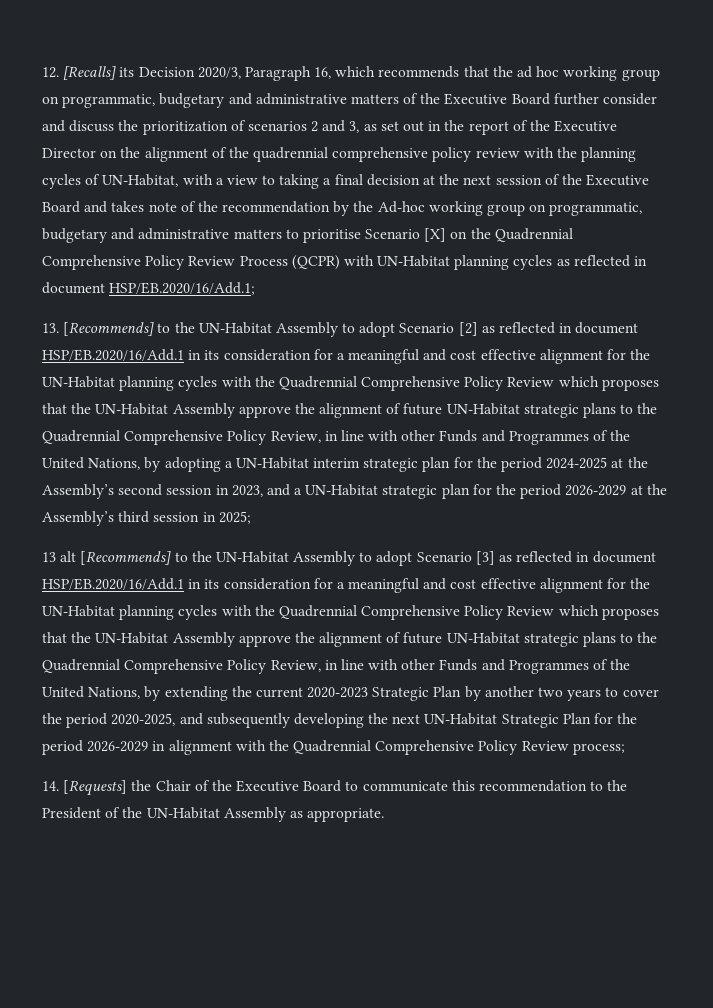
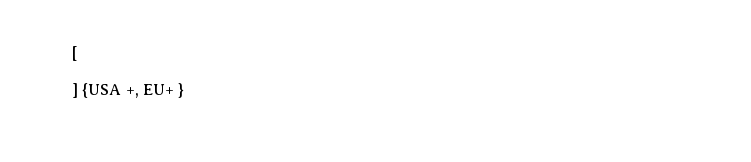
- 12. [Recalls] its Decision 2020/3, Paragraph 16, which recommends that the ad hoc working group on programmatic, budgetary and administrative matters of the Executive Board further consider and discuss the prioritization of scenarios 2 and 3, as set out in the report of the Executive Director on the alignment of the quadrennial comprehensive policy review with the planning cycles of UN-Habitat, with a view to taking a final decision at the next session of the Executive Board and takes note of the recommendation by the Ad-hoc working group on programmatic, budgetary and administrative matters to prioritise Scenario [X] on the Quadrennial Comprehensive Policy Review Process (QCPR) with UN-Habitat planning cycles as reflected in document HSP/EB.2020/16/Add.1;
- 13. [Recommends] to the UN-Habitat Assembly to adopt Scenario [2] as reflected in document HSP/EB.2020/16/Add.1 in its consideration for a meaningful and cost effective alignment for the UN-Habitat planning cycles with the Quadrennial Comprehensive Policy Review which proposes that the UN-Habitat Assembly approve the alignment of future UN-Habitat strategic plans to the Quadrennial Comprehensive Policy Review, in line with other Funds and Programmes of the United Nations, by adopting a UN-Habitat interim strategic plan for the period 2024-2025 at the Assembly’s second session in 2023, and a UN-Habitat strategic plan for the period 2026-2029 at the Assembly’s third session in 2025;
- 13 alt [Recommends] to the UN-Habitat Assembly to adopt Scenario [3] as reflected in document HSP/EB.2020/16/Add.1 in its consideration for a meaningful and cost effective alignment for the UN-Habitat planning cycles with the Quadrennial Comprehensive Policy Review which proposes that the UN-Habitat Assembly approve the alignment of future UN-Habitat strategic plans to the Quadrennial Comprehensive Policy Review, in line with other Funds and Programmes of the United Nations, by extending the current 2020-2023 Strategic Plan by another two years to cover the period 2020-2025, and subsequently developing the next UN-Habitat Strategic Plan for the period 2026-2029 in alignment with the Quadrennial Comprehensive Policy Review process;
- 14. [Requests] the Chair of the Executive Board to communicate this recommendation to the President of the UN-Habitat Assembly as appropriate.
+ [
+ ] {USA +, EU+ }

